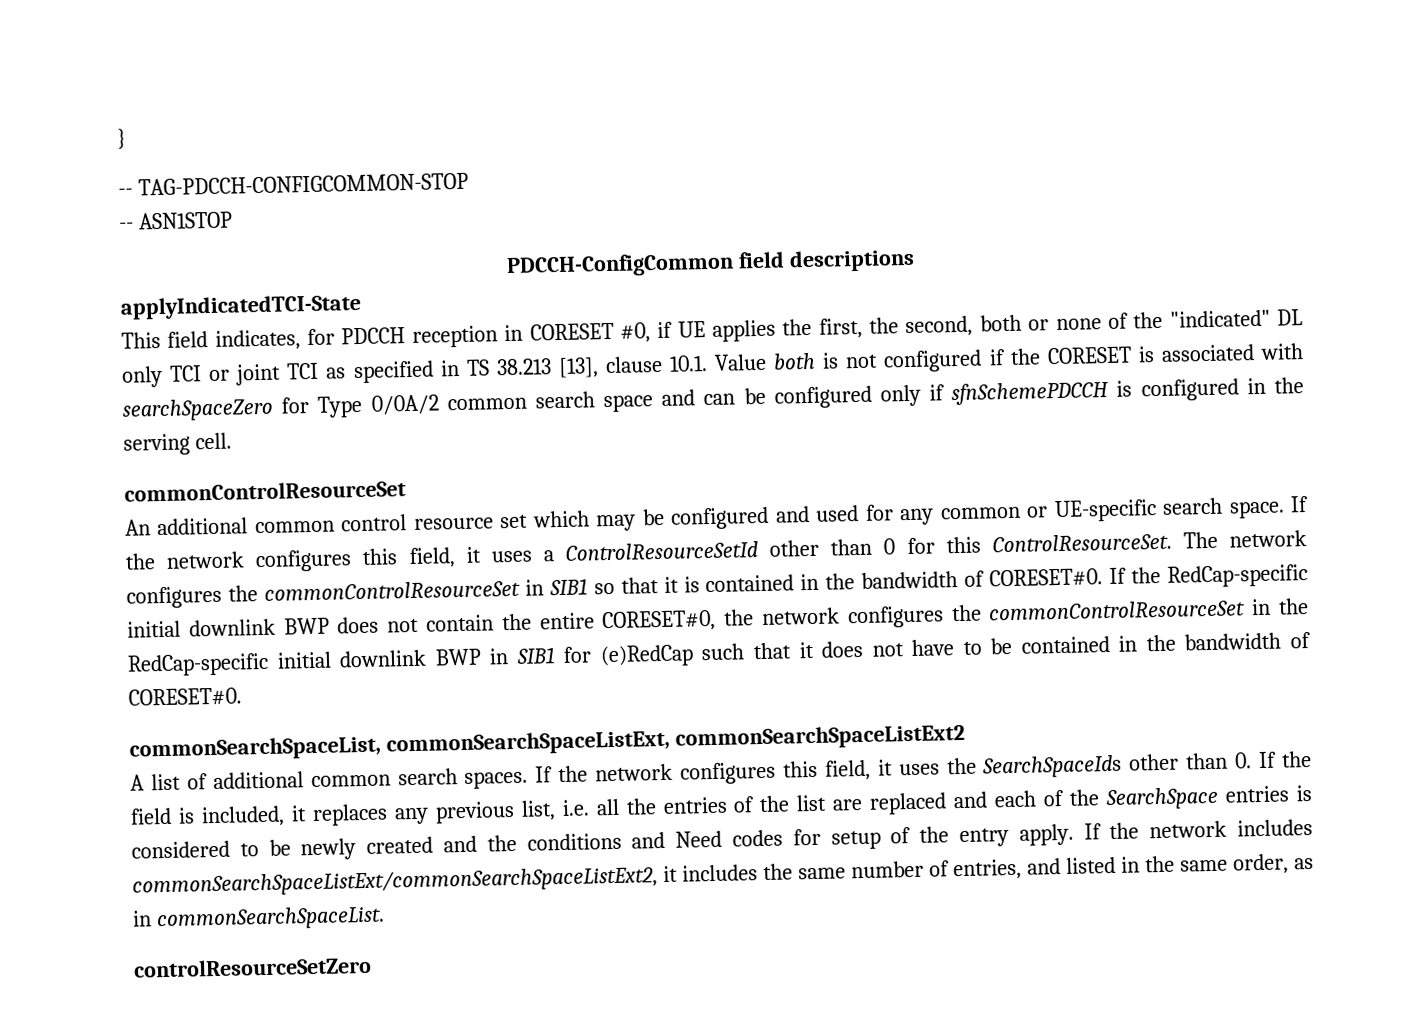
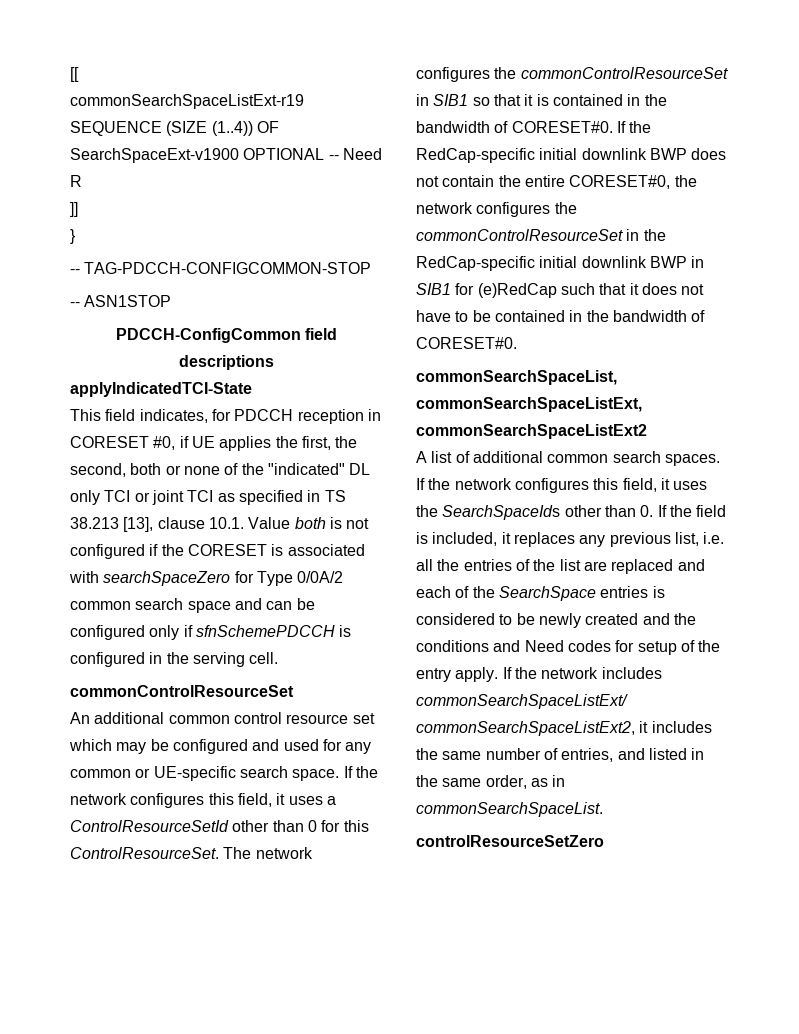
+ [[
+ commonSearchSpaceListExt-r19 SEQUENCE (SIZE (1..4)) OF SearchSpaceExt-v1900 OPTIONAL -- Need R
+ ]]

